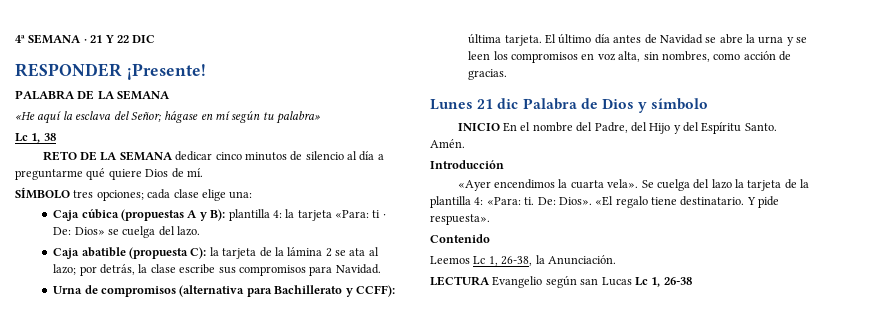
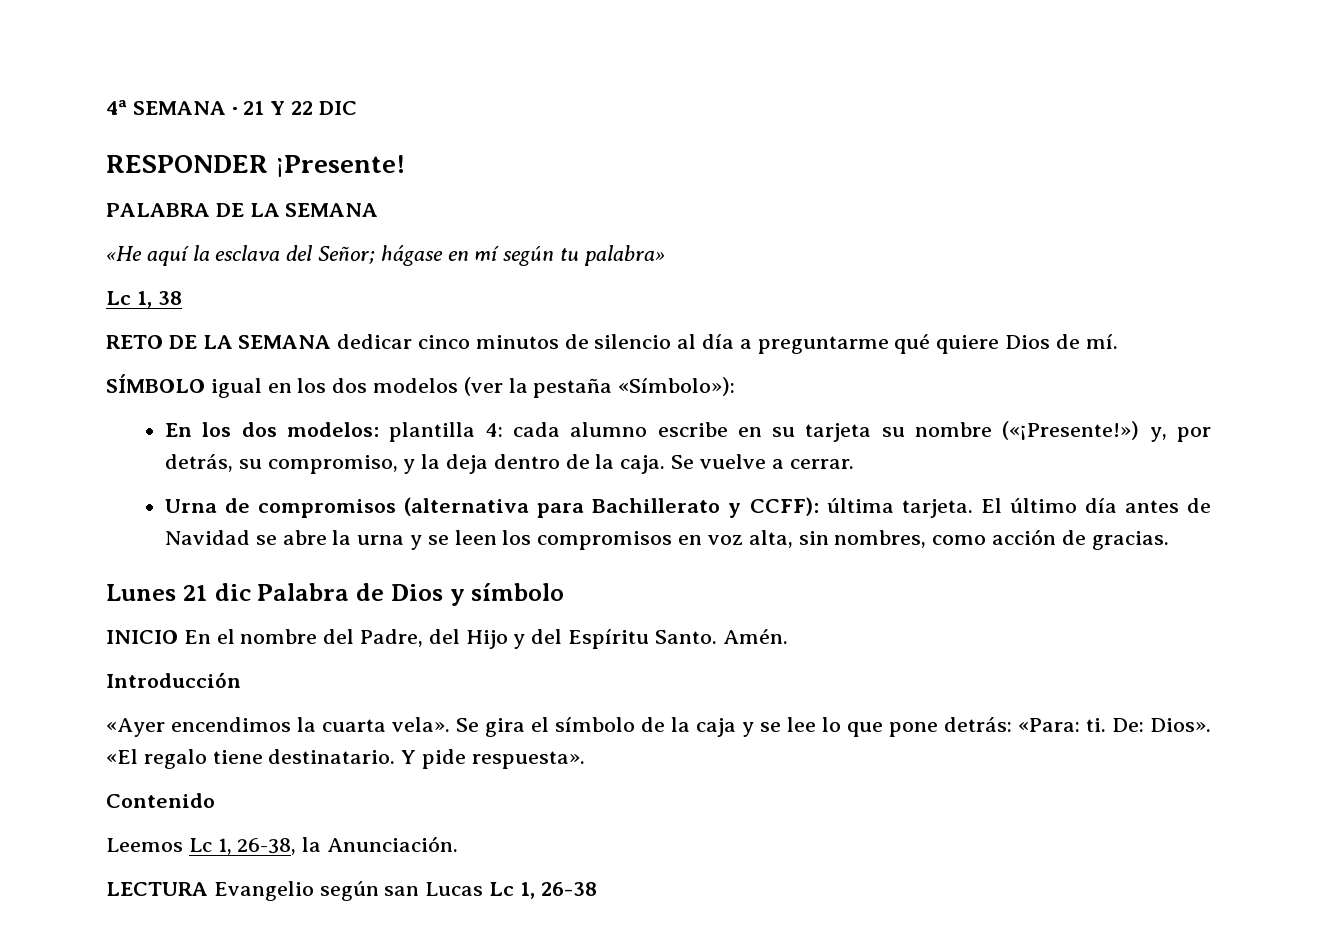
- SÍMBOLO tres opciones; cada clase elige una:
- Caja cúbica (propuestas A y B): plantilla 4: la tarjeta «Para: ti · De: Dios» se cuelga del lazo.
- Caja abatible (propuesta C): la tarjeta de la lámina 2 se ata al lazo; por detrás, la clase escribe sus compromisos para Navidad.
+ SÍMBOLO igual en los dos modelos (ver la pestaña «Símbolo»):
+ En los dos modelos: plantilla 4: cada alumno escribe en su tarjeta su nombre («¡Presente!») y, por detrás, su compromiso, y la deja dentro de la caja. Se vuelve a cerrar.
- Se cuelga del lazo la tarjeta de la plantilla 4: «Para: ti.
+ Se gira el símbolo de la caja y se lee lo que pone detrás: «Para: ti.

